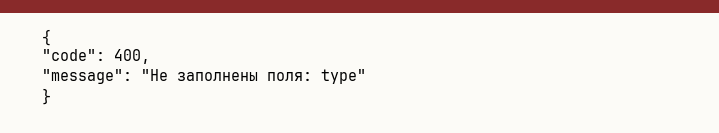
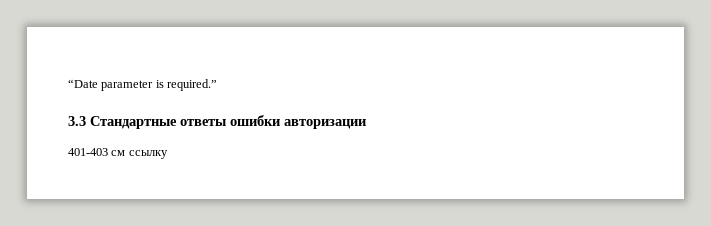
- {
- "code": 400,
- "message": "Не заполнены поля: type"
- }
+ “Date parameter is required.”
+ 3.3 Стандартные ответы ошибки авторизации
+ 401-403 см ссылку

